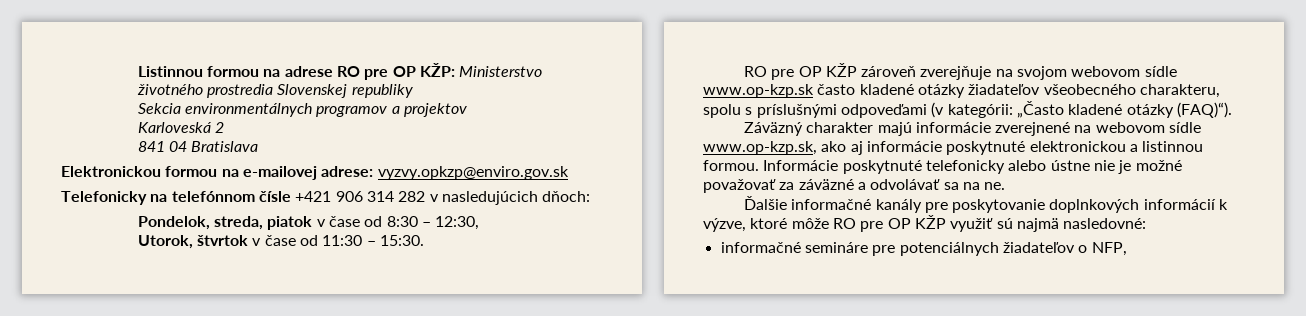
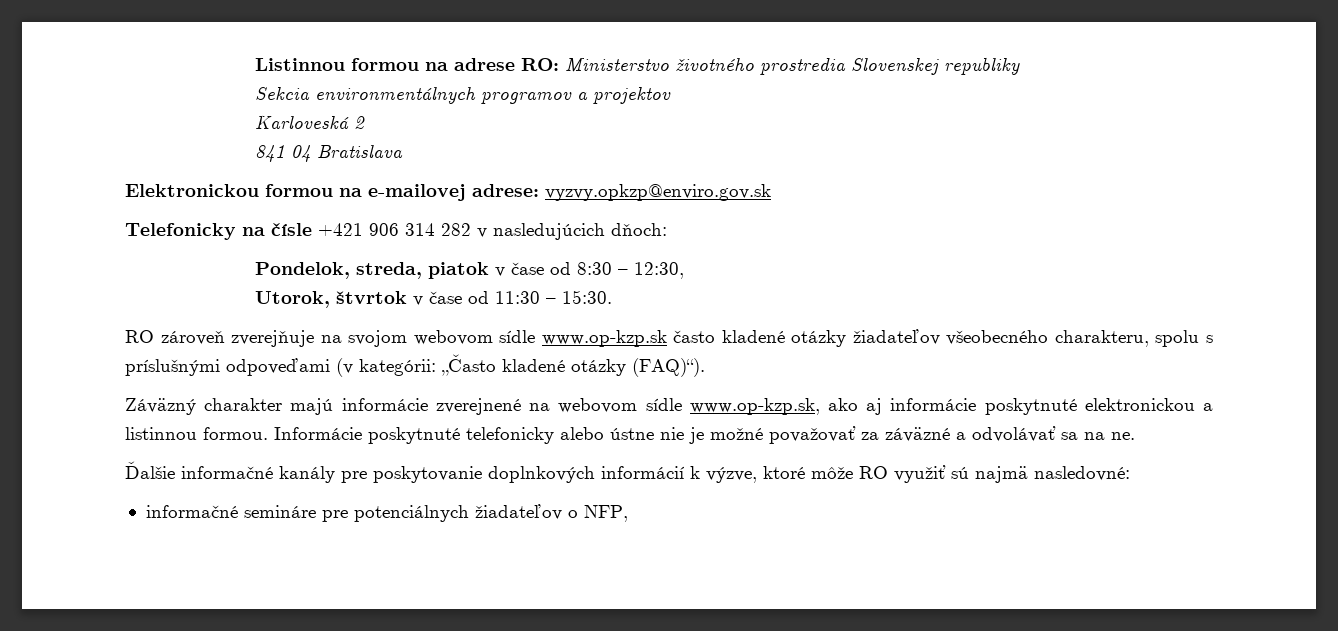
- Listinnou formou na adrese RO pre OP KŽP: Ministerstvo životného prostredia Slovenskej republiky
+ Listinnou formou na adrese RO: Ministerstvo životného prostredia Slovenskej republiky
- Telefonicky na telefónnom čísle +421 906 314 282 v nasledujúcich dňoch:
+ Telefonicky na čísle +421 906 314 282 v nasledujúcich dňoch:
- RO pre OP KŽP zároveň zverejňuje na svojom webovom sídle www.op-kzp.sk často kladené otázky žiadateľov všeobecného charakteru, spolu s príslušnými odpoveďami (v kategórii: „Často kladené otázky (FAQ)“).
+ RO zároveň zverejňuje na svojom webovom sídle www.op-kzp.sk často kladené otázky žiadateľov všeobecného charakteru, spolu s príslušnými odpoveďami (v kategórii: „Často kladené otázky (FAQ)“).
- Ďalšie informačné kanály pre poskytovanie doplnkových informácií k výzve, ktoré môže RO pre OP KŽP využiť sú najmä nasledovné:
+ Ďalšie informačné kanály pre poskytovanie doplnkových informácií k výzve, ktoré môže RO využiť sú najmä nasledovné:

